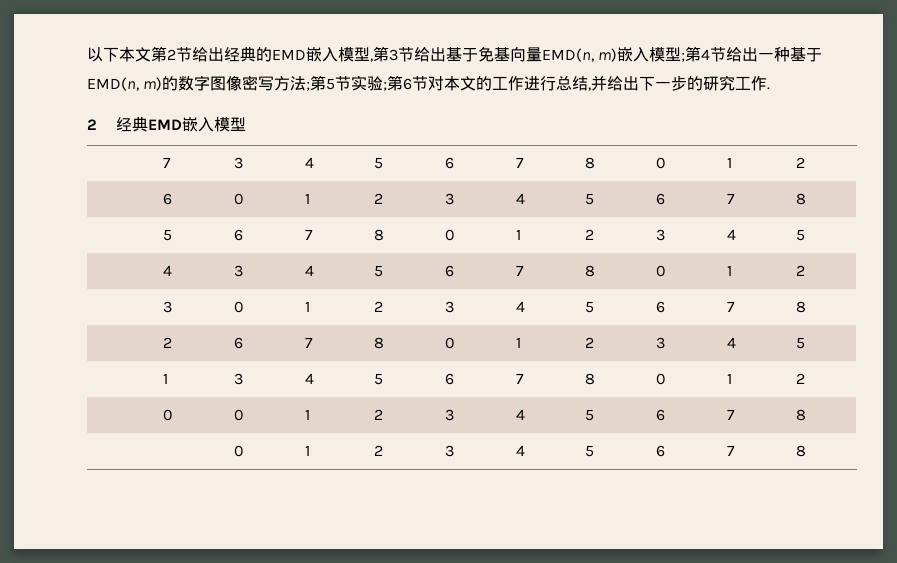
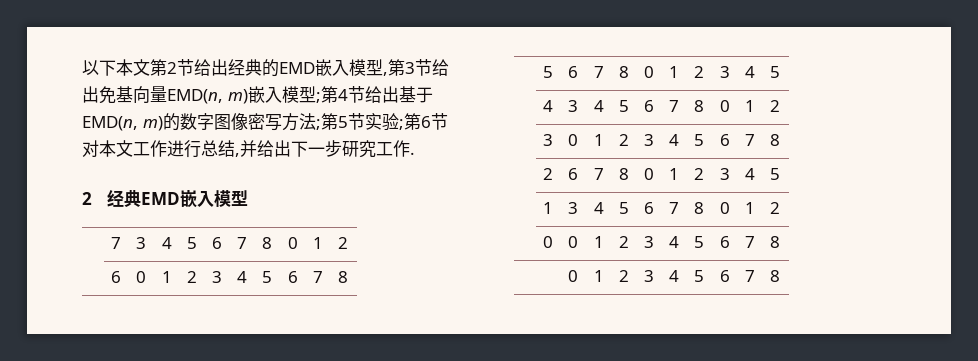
- 以下本文第2节给出经典的EMD嵌入模型,第3节给出基于免基向量EMD(n, m)嵌入模型;第4节给出一种基于EMD(n, m)的数字图像密写方法;第5节实验;第6节对本文的工作进行总结,并给出下一步的研究工作.
+ 以下本文第2节给出经典的EMD嵌入模型,第3节给出免基向量EMD(n, m)嵌入模型;第4节给出基于EMD(n, m)的数字图像密写方法;第5节实验;第6节对本文工作进行总结,并给出下一步研究工作.

